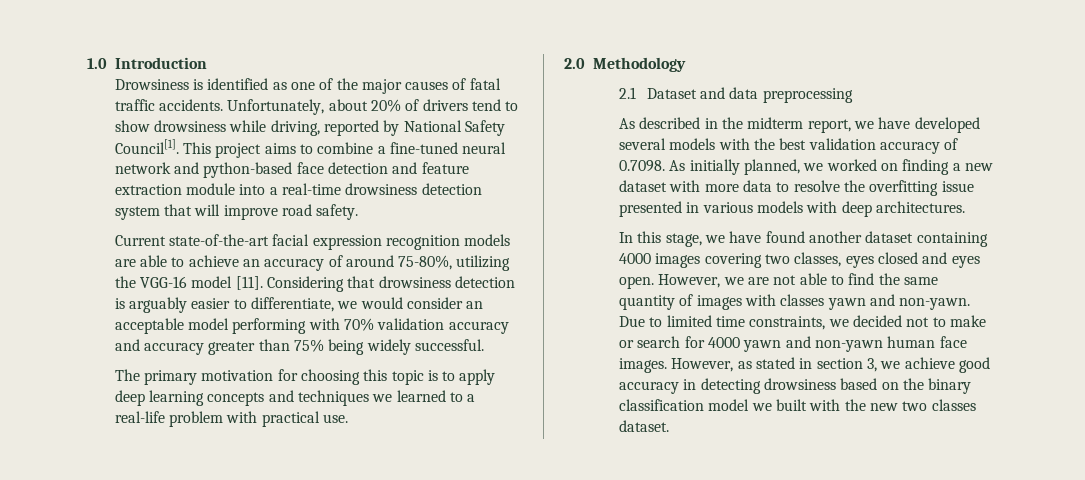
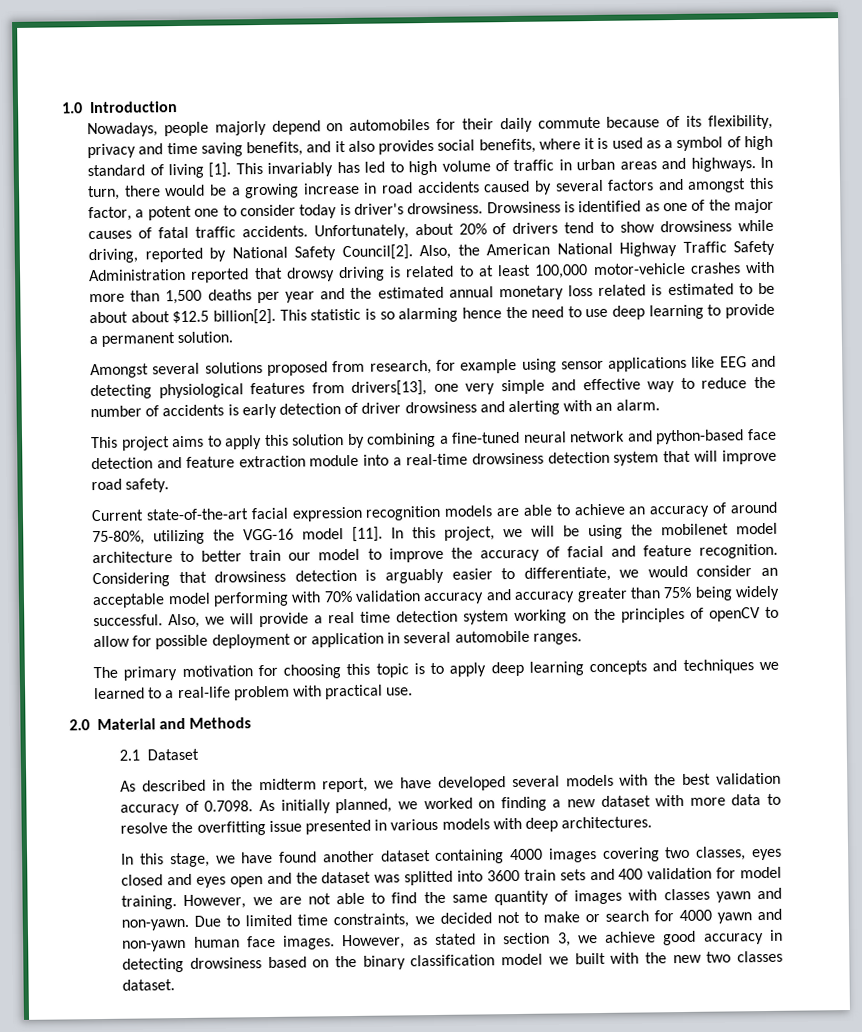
+ Nowadays, people majorly depend on automobiles for their daily commute because of its flexibility, privacy and time saving benefits, and it also provides social benefits, where it is used as a symbol of high standard of living [1]. This invariably has led to high volume of traffic in urban areas and highways. In turn, there would be a growing increase in road accidents caused by several factors and amongst this factor, a potent one to consider today is driver's drowsiness.
- Unfortunately, about 20% of drivers tend to show drowsiness while driving, reported by National Safety Council[1]. This project aims to combine a fine-tuned neural network and python-based face detection and feature extraction module into a real-time drowsiness detection system that will improve road safety.
+ Unfortunately, about 20% of drivers tend to show drowsiness while driving, reported by National Safety Council[2]. Also, the American National Highway Traffic Safety Administration reported that drowsy driving is related to at least 100,000 motor-vehicle crashes with more than 1,500 deaths per year and the estimated annual monetary loss related is estimated to be about about $12.5 billion[2]. This statistic is so alarming hence the need to use deep learning to provide a permanent solution.
+ Amongst several solutions proposed from research, for example using sensor applications like EEG and detecting physiological features from drivers[13], one very simple and effective way to reduce the number of accidents is early detection of driver drowsiness and alerting with an alarm.
+ This project aims to apply this solution by combining a fine-tuned neural network and python-based face detection and feature extraction module into a real-time drowsiness detection system that will improve road safety.
+ In this project, we will be using the mobilenet model architecture to better train our model to improve the accuracy of facial and feature recognition.
+ Also, we will provide a real time detection system working on the principles of openCV to allow for possible deployment or application in several automobile ranges.
- 2.0 Methodology
+ 2.0 Material and Methods
- 2.1 Dataset and data preprocessing
+ 2.1 Dataset
- In this stage, we have found another dataset containing 4000 images covering two classes, eyes closed and eyes open.
+ In this stage, we have found another dataset containing 4000 images covering two classes, eyes closed and eyes open and the dataset was splitted into 3600 train sets and 400 validation for model training.

